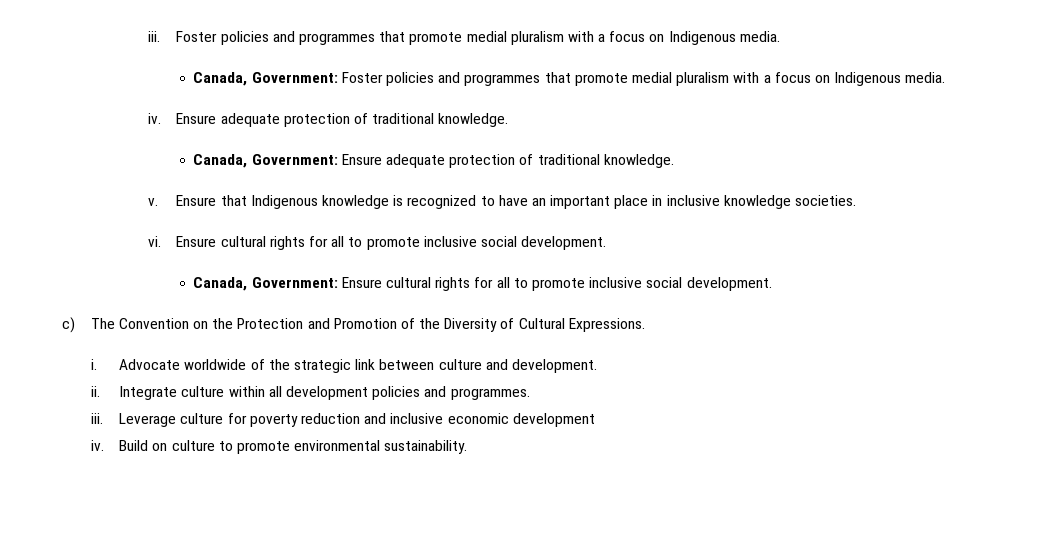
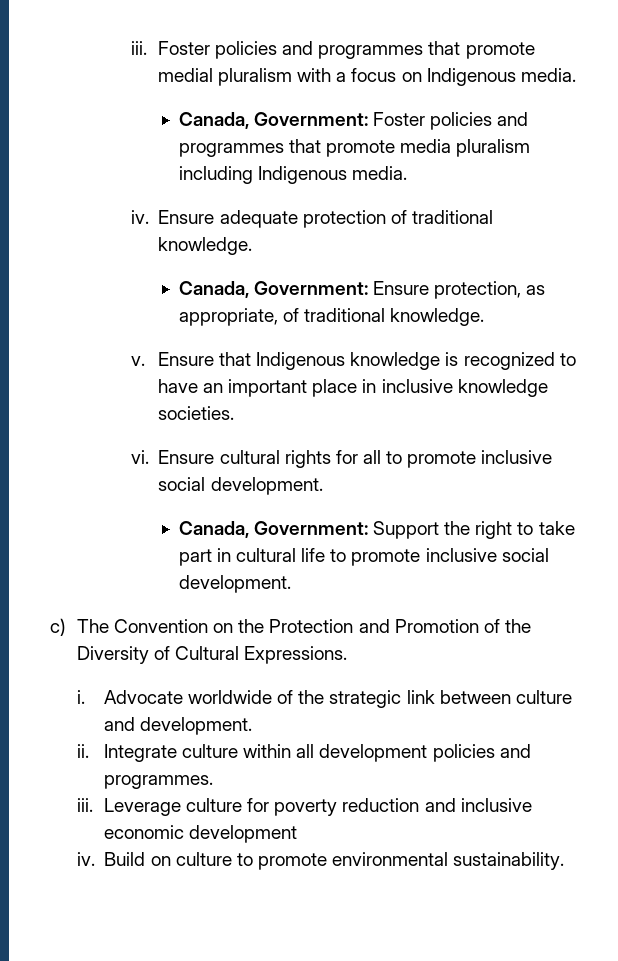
- Canada, Government: Foster policies and programmes that promote medial pluralism with a focus on Indigenous media.
+ Canada, Government: Foster policies and programmes that promote media pluralism including Indigenous media.
- Canada, Government: Ensure adequate protection of traditional knowledge.
+ Canada, Government: Ensure protection, as appropriate, of traditional knowledge.
- Canada, Government: Ensure cultural rights for all to promote inclusive social development.
+ Canada, Government: Support the right to take part in cultural life to promote inclusive social development.

